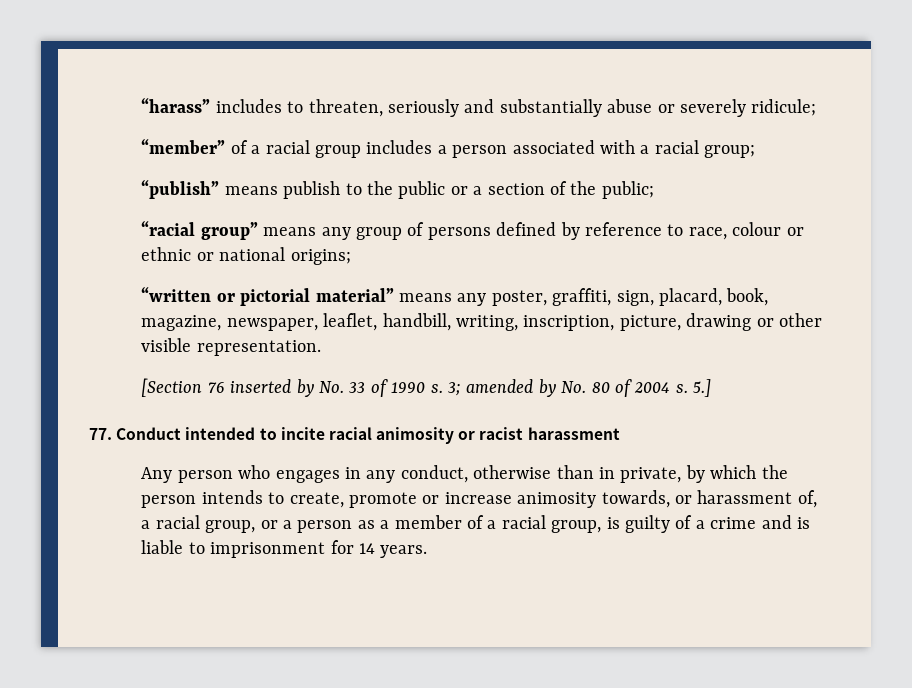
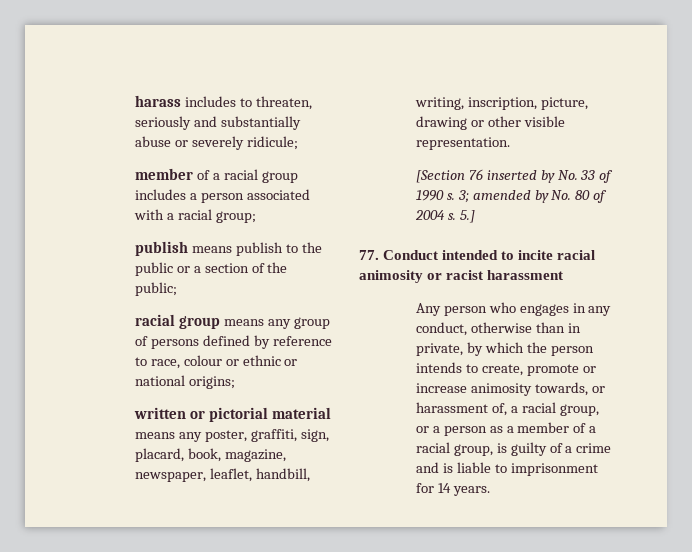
- “harass” includes to threaten, seriously and substantially abuse or severely ridicule;
+ harass includes to threaten, seriously and substantially abuse or severely ridicule;
- “member” of a racial group includes a person associated with a racial group;
+ member of a racial group includes a person associated with a racial group;
- “publish” means publish to the public or a section of the public;
+ publish means publish to the public or a section of the public;
- “racial group” means any group of persons defined by reference to race, colour or ethnic or national origins;
+ racial group means any group of persons defined by reference to race, colour or ethnic or national origins;
- “written or pictorial material” means any poster, graffiti, sign, placard, book, magazine, newspaper, leaflet, handbill, writing, inscription, picture, drawing or other visible representation.
+ written or pictorial material means any poster, graffiti, sign, placard, book, magazine, newspaper, leaflet, handbill, writing, inscription, picture, drawing or other visible representation.

